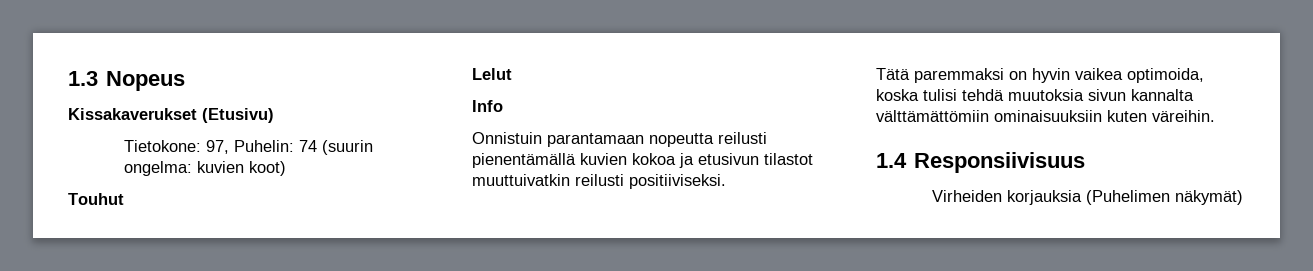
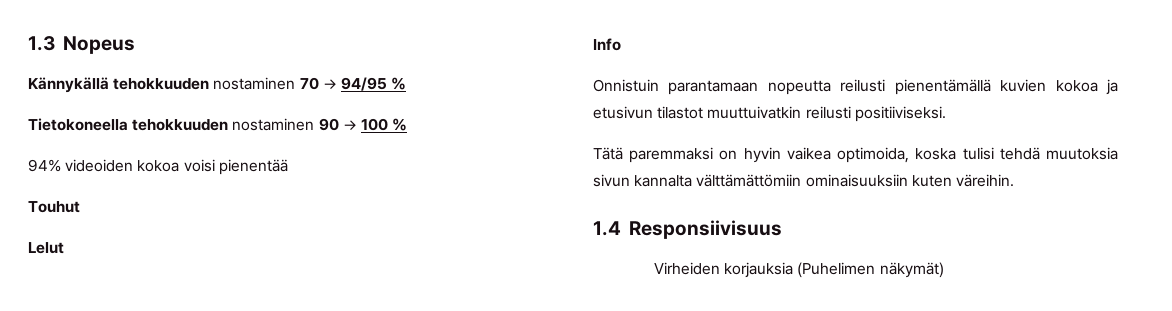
- Kissakaverukset (Etusivu)
- Tietokone: 97, Puhelin: 74 (suurin ongelma: kuvien koot)
+ Kännykällä tehokkuuden nostaminen 70 → 94/95 %
+ Tietokoneella tehokkuuden nostaminen 90 → 100 %
+ 94% videoiden kokoa voisi pienentää

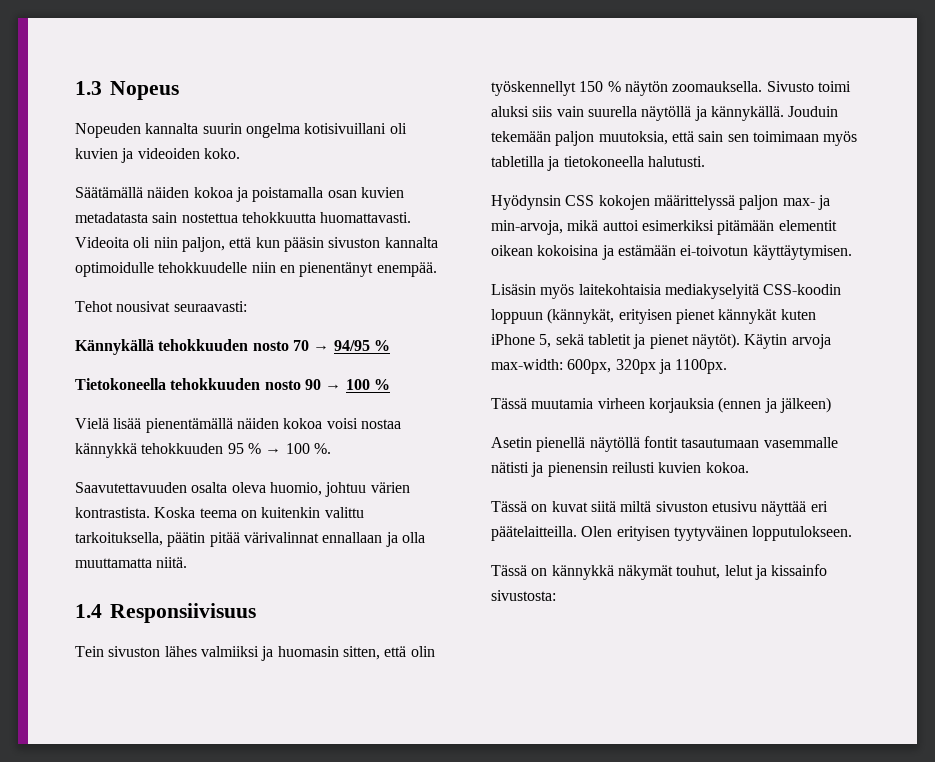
+ Nopeuden kannalta suurin ongelma kotisivuillani oli kuvien ja videoiden koko.
+ Säätämällä näiden kokoa ja poistamalla osan kuvien metadatasta sain nostettua tehokkuutta huomattavasti. Videoita oli niin paljon, että kun pääsin sivuston kannalta optimoidulle tehokkuudelle niin en pienentänyt enempää.
+ Tehot nousivat seuraavasti:
- Kännykällä tehokkuuden nostaminen 70 → 94/95 %
+ Kännykällä tehokkuuden nosto 70 → 94/95 %
- Tietokoneella tehokkuuden nostaminen 90 → 100 %
+ Tietokoneella tehokkuuden nosto 90 → 100 %
- 94% videoiden kokoa voisi pienentää
- Touhut
- Lelut
- Info
- Onnistuin parantamaan nopeutta reilusti pienentämällä kuvien kokoa ja etusivun tilastot muuttuivatkin reilusti positiiviseksi.
- Tätä paremmaksi on hyvin vaikea optimoida, koska tulisi tehdä muutoksia sivun kannalta välttämättömiin ominaisuuksiin kuten väreihin.
+ Vielä lisää pienentämällä näiden kokoa voisi nostaa kännykkä tehokkuuden 95 % → 100 %.
+ Saavutettavuuden osalta oleva huomio, johtuu värien kontrastista. Koska teema on kuitenkin valittu tarkoituksella, päätin pitää värivalinnat ennallaan ja olla muuttamatta niitä.
  1.4 Responsiivisuus
- Virheiden korjauksia (Puhelimen näkymät)
+ Tein sivuston lähes valmiiksi ja huomasin sitten, että olin työskennellyt 150 % näytön zoomauksella. Sivusto toimi aluksi siis vain suurella näytöllä ja kännykällä. Jouduin tekemään paljon muutoksia, että sain sen toimimaan myös tabletilla ja tietokoneella halutusti.
+ Hyödynsin CSS kokojen määrittelyssä paljon max- ja min-arvoja, mikä auttoi esimerkiksi pitämään elementit oikean kokoisina ja estämään ei-toivotun käyttäytymisen.
+ Lisäsin myös laitekohtaisia mediakyselyitä CSS-koodin loppuun (kännykät, erityisen pienet kännykät kuten iPhone 5, sekä tabletit ja pienet näytöt). Käytin arvoja max-width: 600px, 320px ja 1100px.
+ Tässä muutamia virheen korjauksia (ennen ja jälkeen)
+ Asetin pienellä näytöllä fontit tasautumaan vasemmalle nätisti ja pienensin reilusti kuvien kokoa.
+ Tässä on kuvat siitä miltä sivuston etusivu näyttää eri päätelaitteilla. Olen erityisen tyytyväinen lopputulokseen.
+ Tässä on kännykkä näkymät touhut, lelut ja kissainfo sivustosta:

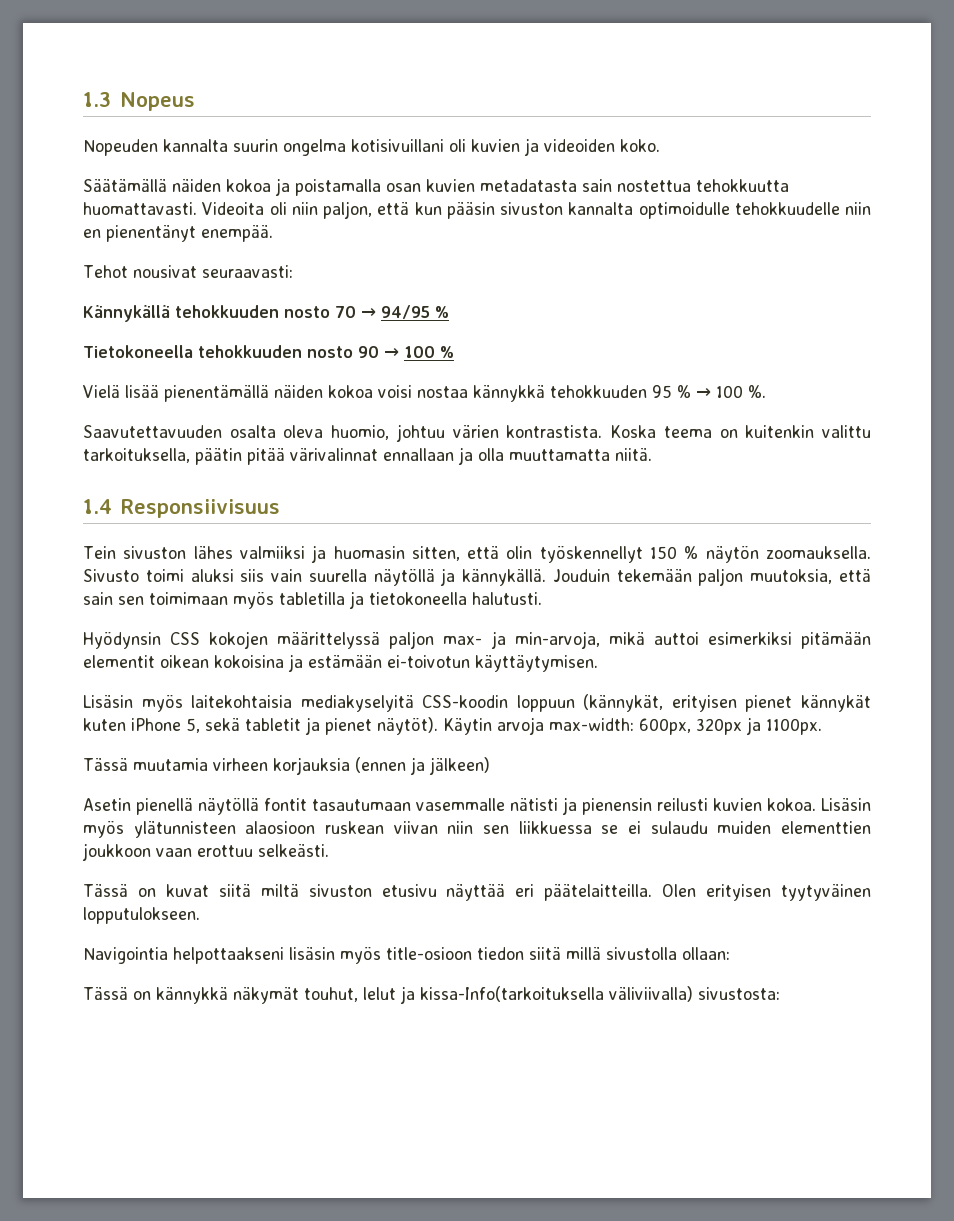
+ Lisäsin myös ylätunnisteen alaosioon ruskean viivan niin sen liikkuessa se ei sulaudu muiden elementtien joukkoon vaan erottuu selkeästi.
+ Navigointia helpottaakseni lisäsin myös title-osioon tiedon siitä millä sivustolla ollaan:
- Tässä on kännykkä näkymät touhut, lelut ja kissainfo sivustosta:
+ Tässä on kännykkä näkymät touhut, lelut ja kissa-Info(tarkoituksella väliviivalla) sivustosta:

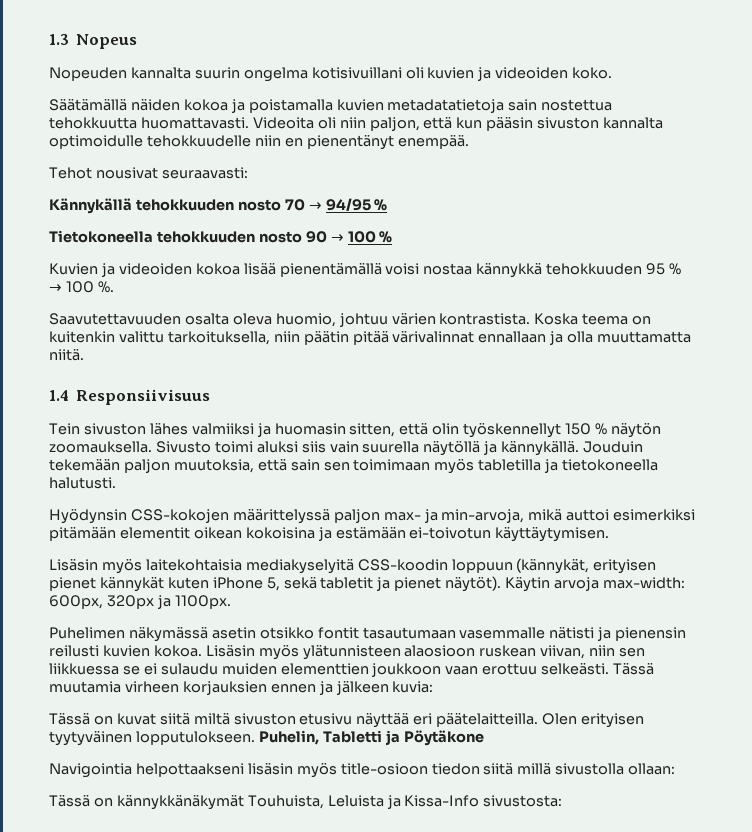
- Säätämällä näiden kokoa ja poistamalla osan kuvien metadatasta sain nostettua tehokkuutta huomattavasti.
+ Säätämällä näiden kokoa ja poistamalla kuvien metadatatietoja sain nostettua tehokkuutta huomattavasti.
- Vielä lisää pienentämällä näiden kokoa voisi nostaa kännykkä tehokkuuden 95 % → 100 %.
+ Kuvien ja videoiden kokoa lisää pienentämällä voisi nostaa kännykkä tehokkuuden 95 % → 100 %.
- Koska teema on kuitenkin valittu tarkoituksella, päätin pitää värivalinnat ennallaan ja olla muuttamatta niitä.
+ Koska teema on kuitenkin valittu tarkoituksella, niin päätin pitää värivalinnat ennallaan ja olla muuttamatta niitä.
- Hyödynsin CSS kokojen määrittelyssä paljon max- ja min-arvoja, mikä auttoi esimerkiksi pitämään elementit oikean kokoisina ja estämään ei-toivotun käyttäytymisen.
+ Hyödynsin CSS-kokojen määrittelyssä paljon max- ja min-arvoja, mikä auttoi esimerkiksi pitämään elementit oikean kokoisina ja estämään ei-toivotun käyttäytymisen.
- Tässä muutamia virheen korjauksia (ennen ja jälkeen)
- Asetin pienellä näytöllä fontit tasautumaan vasemmalle nätisti ja pienensin reilusti kuvien kokoa.
+ Puhelimen näkymässä asetin otsikko fontit tasautumaan vasemmalle nätisti ja pienensin reilusti kuvien kokoa.
- Lisäsin myös ylätunnisteen alaosioon ruskean viivan niin sen liikkuessa se ei sulaudu muiden elementtien joukkoon vaan erottuu selkeästi.
+ Lisäsin myös ylätunnisteen alaosioon ruskean viivan, niin sen liikkuessa se ei sulaudu muiden elementtien joukkoon vaan erottuu selkeästi. Tässä muutamia virheen korjauksien ennen ja jälkeen kuvia:
+ Puhelin, Tabletti ja Pöytäkone
- Tässä on kännykkä näkymät touhut, lelut ja kissa-Info(tarkoituksella väliviivalla) sivustosta:
+ Tässä on kännykkänäkymät Touhuista, Leluista ja Kissa-Info sivustosta:

